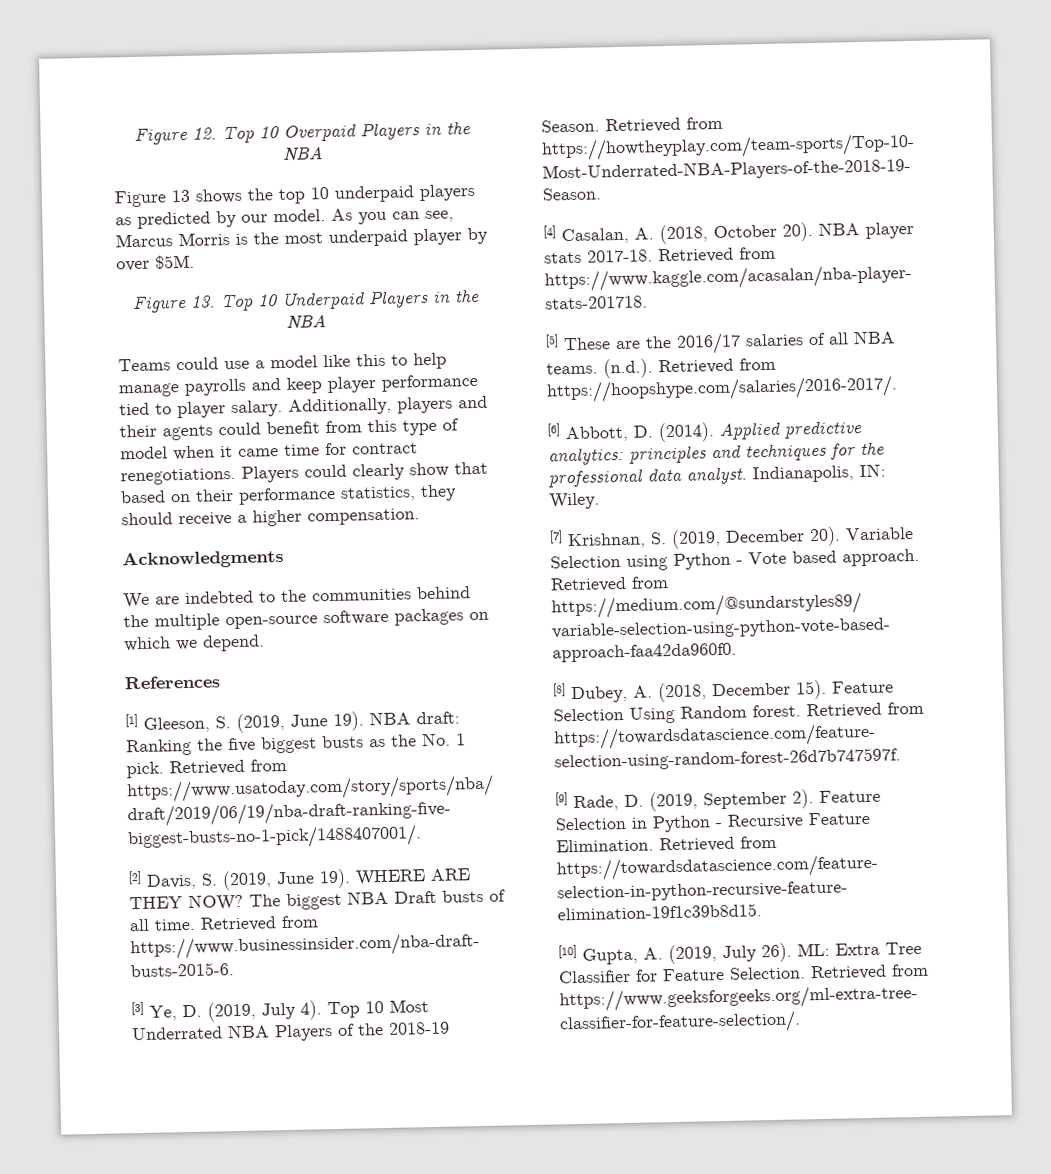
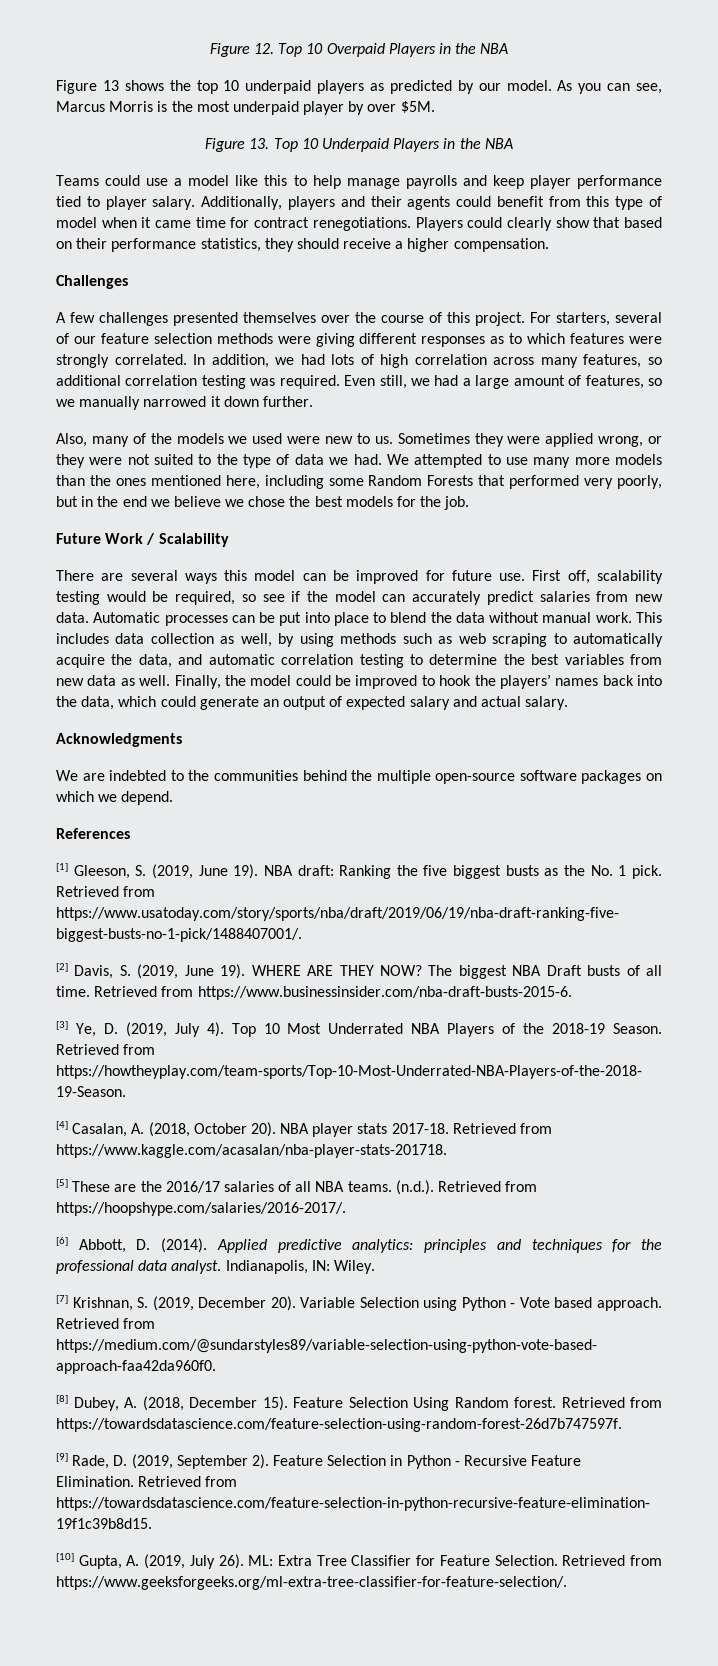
+ Challenges
+ A few challenges presented themselves over the course of this project. For starters, several of our feature selection methods were giving different responses as to which features were strongly correlated. In addition, we had lots of high correlation across many features, so additional correlation testing was required. Even still, we had a large amount of features, so we manually narrowed it down further.
+ Also, many of the models we used were new to us. Sometimes they were applied wrong, or they were not suited to the type of data we had. We attempted to use many more models than the ones mentioned here, including some Random Forests that performed very poorly, but in the end we believe we chose the best models for the job.
+ Future Work / Scalability
+ There are several ways this model can be improved for future use. First off, scalability testing would be required, so see if the model can accurately predict salaries from new data. Automatic processes can be put into place to blend the data without manual work. This includes data collection as well, by using methods such as web scraping to automatically acquire the data, and automatic correlation testing to determine the best variables from new data as well. Finally, the model could be improved to hook the players’ names back into the data, which could generate an output of expected salary and actual salary.

